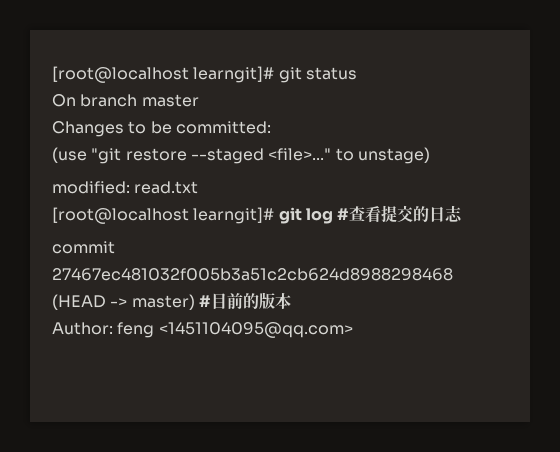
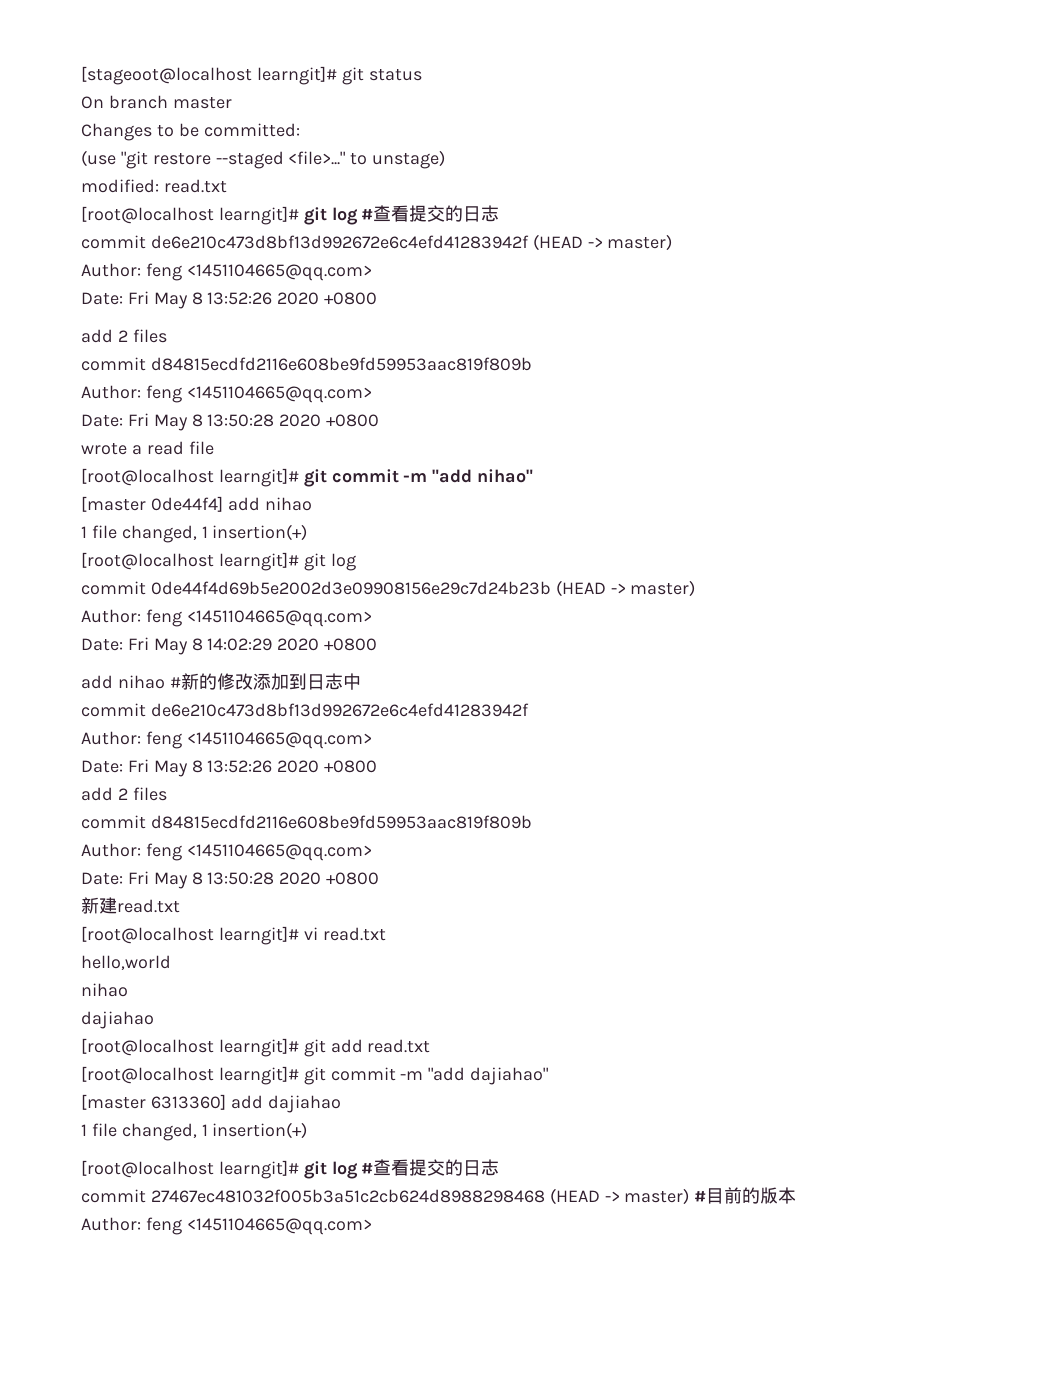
- [root@localhost learngit]# git status
+ [stageoot@localhost learngit]# git status
+ commit de6e210c473d8bf13d992672e6c4efd41283942f (HEAD -> master)
+ Author: feng <1451104665@qq.com>
+ Date: Fri May 8 13:52:26 2020 +0800
+ add 2 files
+ commit d84815ecdfd2116e608be9fd59953aac819f809b
+ Author: feng <1451104665@qq.com>
+ Date: Fri May 8 13:50:28 2020 +0800
+ wrote a read file
+ [root@localhost learngit]# git commit -m "add nihao"
+ [master 0de44f4] add nihao
+ 1 file changed, 1 insertion(+)
+ [root@localhost learngit]# git log
+ commit 0de44f4d69b5e2002d3e09908156e29c7d24b23b (HEAD -> master)
+ Author: feng <1451104665@qq.com>
+ Date: Fri May 8 14:02:29 2020 +0800
+ add nihao #新的修改添加到日志中
+ commit de6e210c473d8bf13d992672e6c4efd41283942f
+ Author: feng <1451104665@qq.com>
+ Date: Fri May 8 13:52:26 2020 +0800
+ add 2 files
+ commit d84815ecdfd2116e608be9fd59953aac819f809b
+ Author: feng <1451104665@qq.com>
+ Date: Fri May 8 13:50:28 2020 +0800
+ 新建read.txt
+ [root@localhost learngit]# vi read.txt
+ hello,world
+ nihao
+ dajiahao
+ [root@localhost learngit]# git add read.txt
+ [root@localhost learngit]# git commit -m "add dajiahao"
+ [master 6313360] add dajiahao
+ 1 file changed, 1 insertion(+)
+ [root@localhost learngit]# git log #查看提交的日志
  commit 27467ec481032f005b3a51c2cb624d8988298468 (HEAD -> master) #目前的版本
- Author: feng <1451104095@qq.com>
+ Author: feng <1451104665@qq.com>

